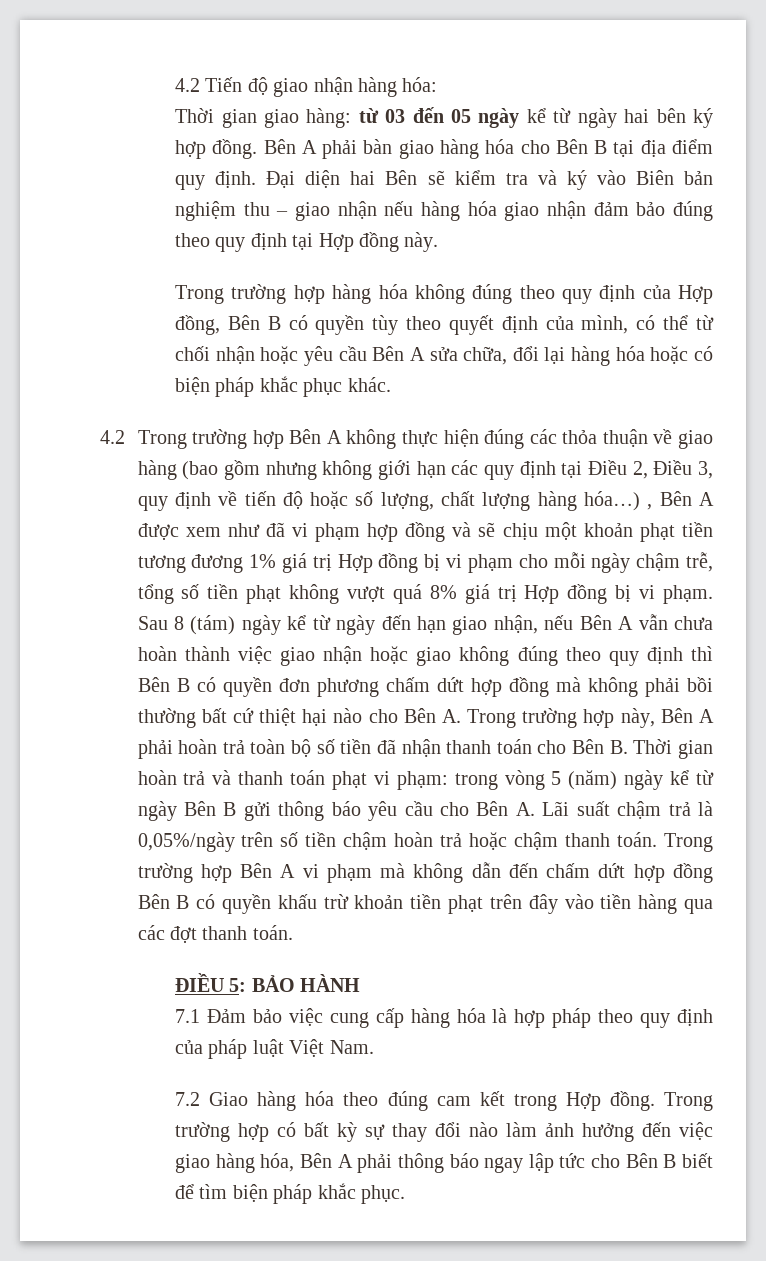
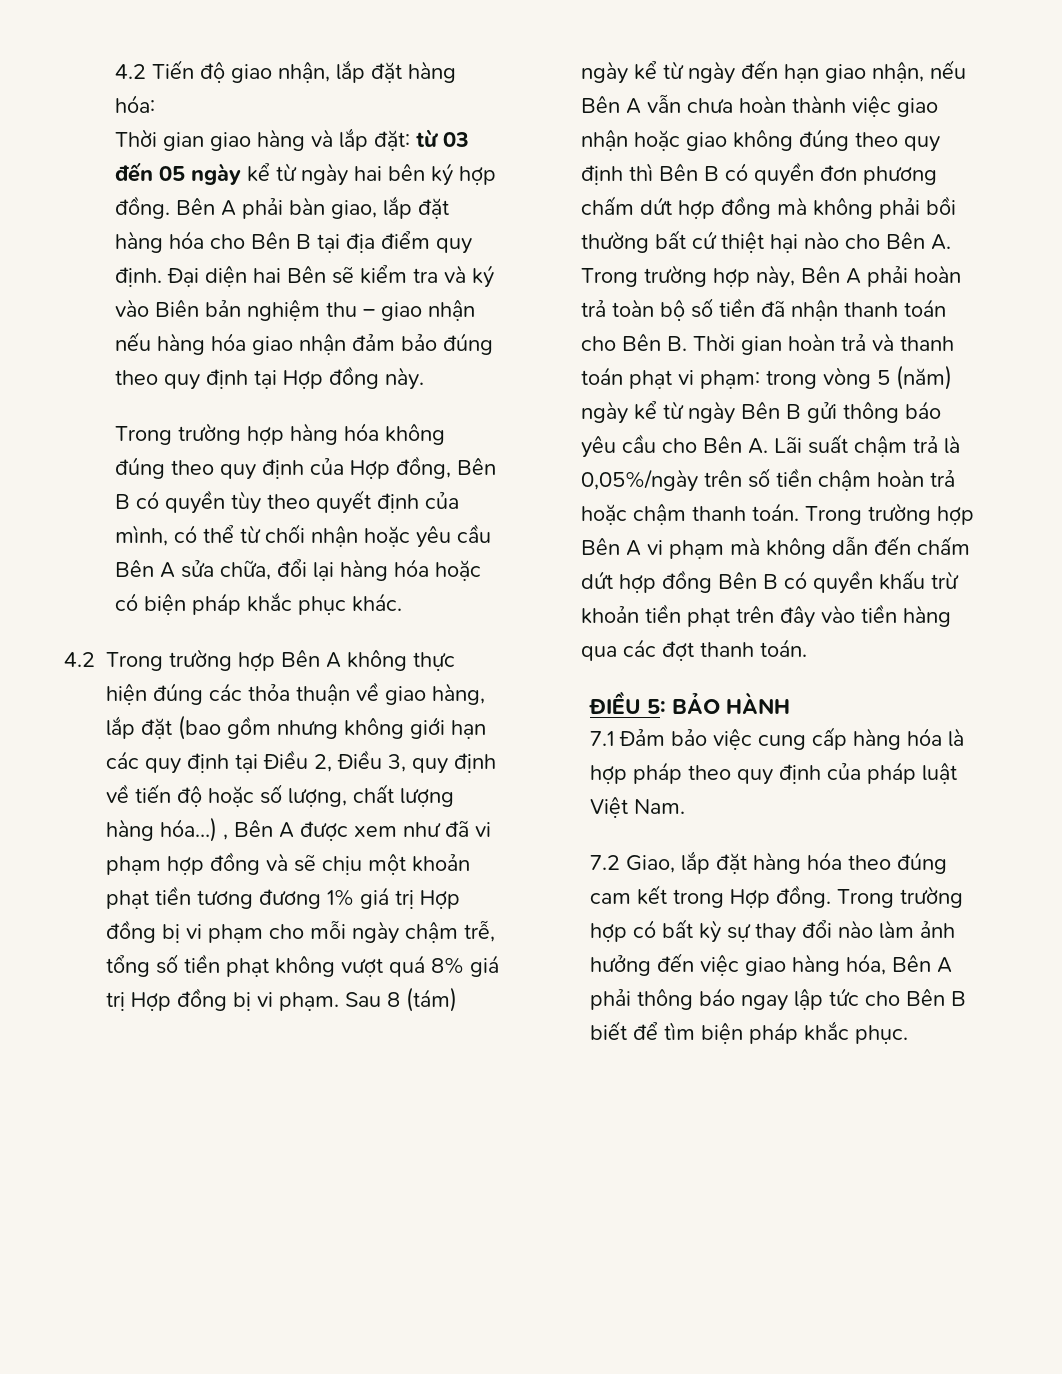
- 4.2 Tiến độ giao nhận hàng hóa:
+ 4.2 Tiến độ giao nhận, lắp đặt hàng hóa:
- Thời gian giao hàng: từ 03 đến 05 ngày kể từ ngày hai bên ký hợp đồng.
+ Thời gian giao hàng và lắp đặt: từ 03 đến 05 ngày kể từ ngày hai bên ký hợp đồng.
- Bên A phải bàn giao hàng hóa cho Bên B tại địa điểm quy định.
+ Bên A phải bàn giao, lắp đặt hàng hóa cho Bên B tại địa điểm quy định.
- 4.2 Trong trường hợp Bên A không thực hiện đúng các thỏa thuận về giao hàng (bao gồm nhưng không giới hạn các quy định tại Điều 2, Điều 3, quy định về tiến độ hoặc số lượng, chất lượng hàng hóa…) , Bên A được xem như đã vi phạm hợp đồng và sẽ chịu một khoản phạt tiền tương đương 1% giá trị Hợp đồng bị vi phạm cho mỗi ngày chậm trễ, tổng số tiền phạt không vượt quá 8% giá trị Hợp đồng bị vi phạm.
+ 4.2 Trong trường hợp Bên A không thực hiện đúng các thỏa thuận về giao hàng, lắp đặt (bao gồm nhưng không giới hạn các quy định tại Điều 2, Điều 3, quy định về tiến độ hoặc số lượng, chất lượng hàng hóa…) , Bên A được xem như đã vi phạm hợp đồng và sẽ chịu một khoản phạt tiền tương đương 1% giá trị Hợp đồng bị vi phạm cho mỗi ngày chậm trễ, tổng số tiền phạt không vượt quá 8% giá trị Hợp đồng bị vi phạm.
- 7.2 Giao hàng hóa theo đúng cam kết trong Hợp đồng.
+ 7.2 Giao, lắp đặt hàng hóa theo đúng cam kết trong Hợp đồng.

